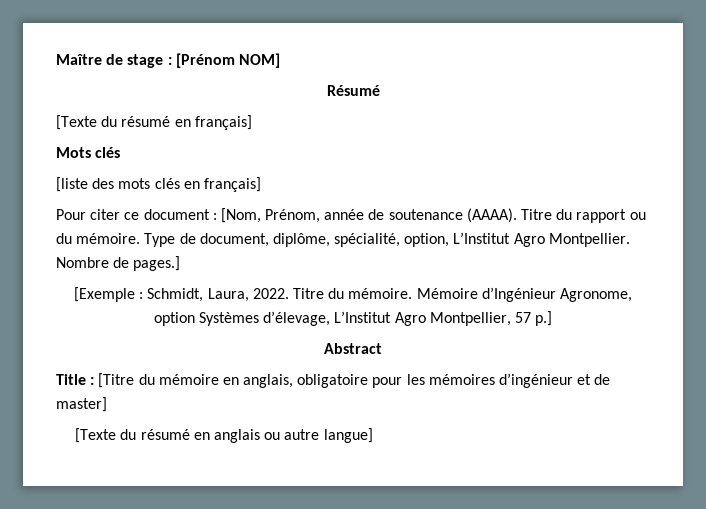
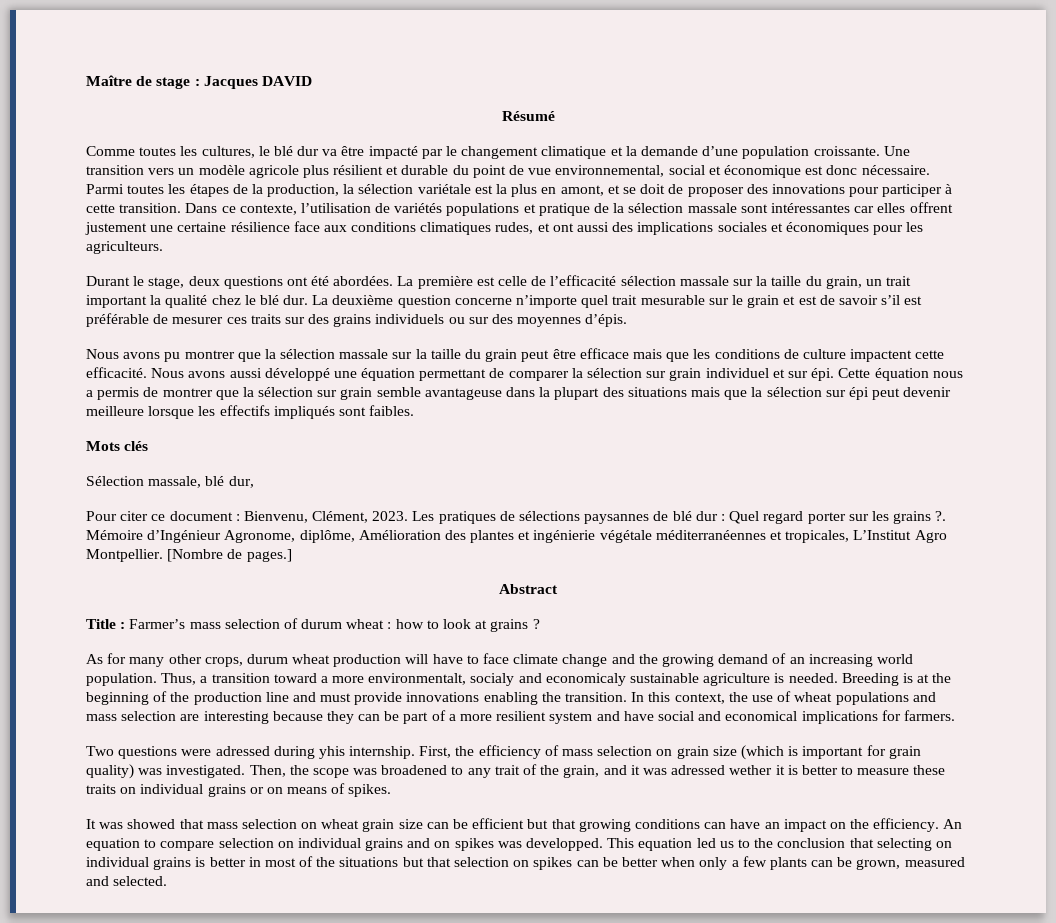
- Maître de stage : [Prénom NOM]
+ Maître de stage : Jacques DAVID
- [Texte du résumé en français]
+ Comme toutes les cultures, le blé dur va être impacté par le changement climatique et la demande d’une population croissante. Une transition vers un modèle agricole plus résilient et durable du point de vue environnemental, social et économique est donc nécessaire. Parmi toutes les étapes de la production, la sélection variétale est la plus en amont, et se doit de proposer des innovations pour participer à cette transition. Dans ce contexte, l’utilisation de variétés populations et pratique de la sélection massale sont intéressantes car elles offrent justement une certaine résilience face aux conditions climatiques rudes, et ont aussi des implications sociales et économiques pour les agriculteurs.
+ Durant le stage, deux questions ont été abordées. La première est celle de l’efficacité sélection massale sur la taille du grain, un trait important la qualité chez le blé dur. La deuxième question concerne n’importe quel trait mesurable sur le grain et est de savoir s’il est préférable de mesurer ces traits sur des grains individuels ou sur des moyennes d’épis.
+ Nous avons pu montrer que la sélection massale sur la taille du grain peut être efficace mais que les conditions de culture impactent cette efficacité. Nous avons aussi développé une équation permettant de comparer la sélection sur grain individuel et sur épi. Cette équation nous a permis de montrer que la sélection sur grain semble avantageuse dans la plupart des situations mais que la sélection sur épi peut devenir meilleure lorsque les effectifs impliqués sont faibles.
  Mots clés
- [liste des mots clés en français]
+ Sélection massale, blé dur,
- Pour citer ce document : [Nom, Prénom, année de soutenance (AAAA). Titre du rapport ou du mémoire. Type de document, diplôme, spécialité, option, L’Institut Agro Montpellier.
+ Pour citer ce document : Bienvenu, Clément, 2023. Les pratiques de sélections paysannes de blé dur : Quel regard porter sur les grains ?. Mémoire d’Ingénieur Agronome, diplôme, Amélioration des plantes et ingénierie végétale méditerranéennes et tropicales, L’Institut Agro Montpellier.
- Nombre de pages.]
+ [Nombre de pages.]
- [Exemple : Schmidt, Laura, 2022. Titre du mémoire. Mémoire d’Ingénieur Agronome, option Systèmes d’élevage, L’Institut Agro Montpellier, 57 p.]
  Abstract
- Title : [Titre du mémoire en anglais, obligatoire pour les mémoires d’ingénieur et de master]
- [Texte du résumé en anglais ou autre langue]
+ Title : Farmer’s mass selection of durum wheat : how to look at grains ?
+ As for many other crops, durum wheat production will have to face climate change and the growing demand of an increasing world population. Thus, a transition toward a more environmentalt, socialy and economicaly sustainable agriculture is needed. Breeding is at the beginning of the production line and must provide innovations enabling the transition. In this context, the use of wheat populations and mass selection are interesting because they can be part of a more resilient system and have social and economical implications for farmers.
+ Two questions were adressed during yhis internship. First, the efficiency of mass selection on grain size (which is important for grain quality) was investigated. Then, the scope was broadened to any trait of the grain, and it was adressed wether it is better to measure these traits on individual grains or on means of spikes.
+ It was showed that mass selection on wheat grain size can be efficient but that growing conditions can have an impact on the efficiency. An equation to compare selection on individual grains and on spikes was developped. This equation led us to the conclusion that selecting on individual grains is better in most of the situations but that selection on spikes can be better when only a few plants can be grown, measured and selected.

